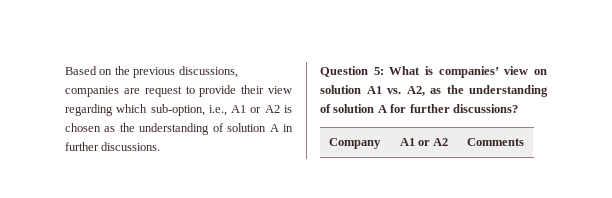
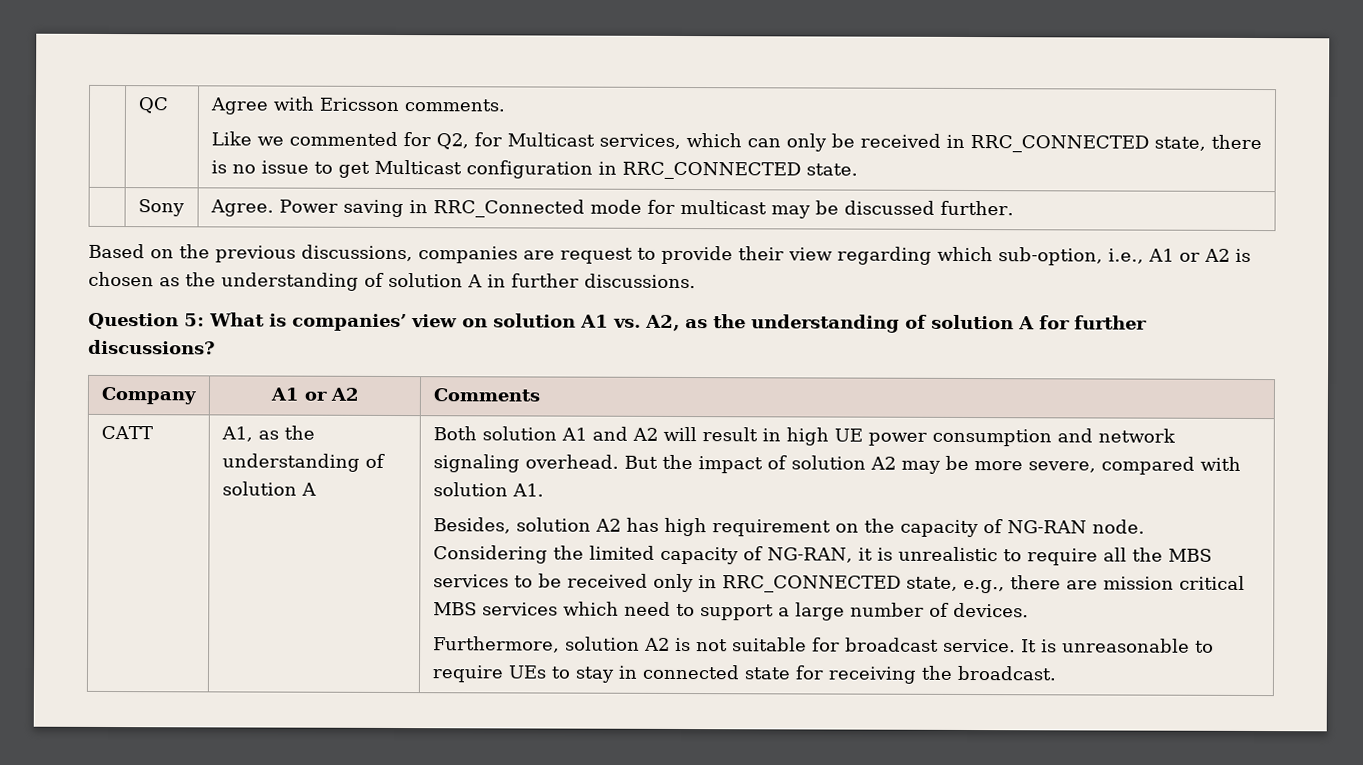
+ | QC | Agree with Ericsson comments.
+ Like we commented for Q2, for Multicast services, which can only be received in RRC_CONNECTED state, there is no issue to get Multicast configuration in RRC_CONNECTED state.
+ | Sony | Agree. Power saving in RRC_Connected mode for multicast may be discussed further.
+ CATT | A1, as the understanding of solution A | Both solution A1 and A2 will result in high UE power consumption and network signaling overhead. But the impact of solution A2 may be more severe, compared with solution A1.
+ Besides, solution A2 has high requirement on the capacity of NG-RAN node. Considering the limited capacity of NG-RAN, it is unrealistic to require all the MBS services to be received only in RRC_CONNECTED state, e.g., there are mission critical MBS services which need to support a large number of devices.
+ Furthermore, solution A2 is not suitable for broadcast service. It is unreasonable to require UEs to stay in connected state for receiving the broadcast.

